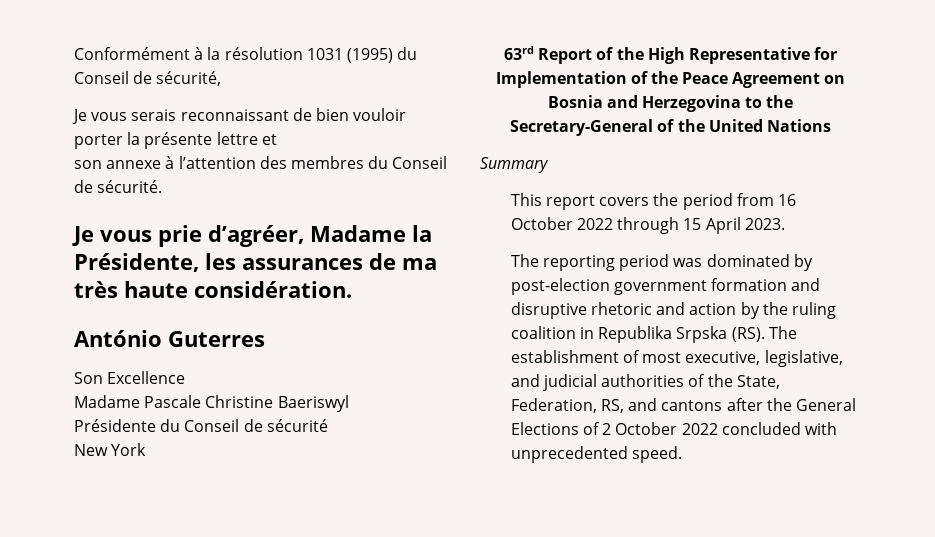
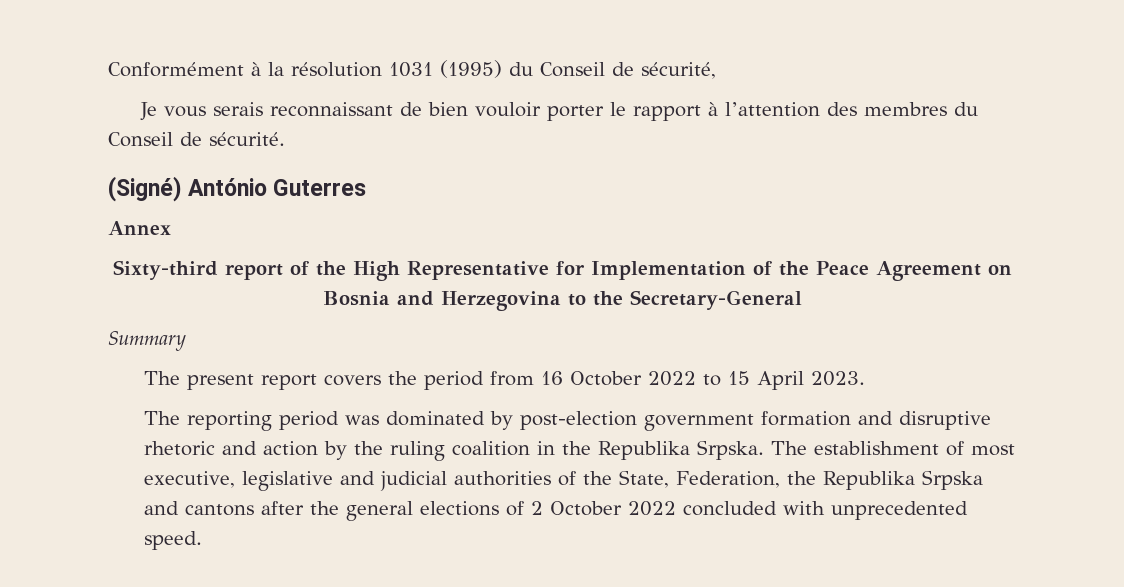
- Je vous serais reconnaissant de bien vouloir porter la présente lettre et
- son annexe à l’attention des membres du Conseil de sécurité.
+ Je vous serais reconnaissant de bien vouloir porter le rapport à l’attention des membres du Conseil de sécurité.
- Je vous prie d’agréer, Madame la Présidente, les assurances de ma très haute considération.
- António Guterres
- Son Excellence
- Madame Pascale Christine Baeriswyl
- Présidente du Conseil de sécurité
- New York
- 63rd Report of the High Representative for Implementation of the Peace Agreement on Bosnia and Herzegovina to the Secretary-General of the United Nations
+ (Signé) António Guterres
+ Annex
+ Sixty-third report of the High Representative for Implementation of the Peace Agreement on Bosnia and Herzegovina to the Secretary-General
- This report covers the period from 16 October 2022 through 15 April 2023.
+ The present report covers the period from 16 October 2022 to 15 April 2023.
- The reporting period was dominated by post-election government formation and disruptive rhetoric and action by the ruling coalition in Republika Srpska (RS). The establishment of most executive, legislative, and judicial authorities of the State, Federation, RS, and cantons after the General Elections of 2 October 2022 concluded with unprecedented speed.
+ The reporting period was dominated by post-election government formation and disruptive rhetoric and action by the ruling coalition in the Republika Srpska. The establishment of most executive, legislative and judicial authorities of the State, Federation, the Republika Srpska and cantons after the general elections of 2 October 2022 concluded with unprecedented speed.

